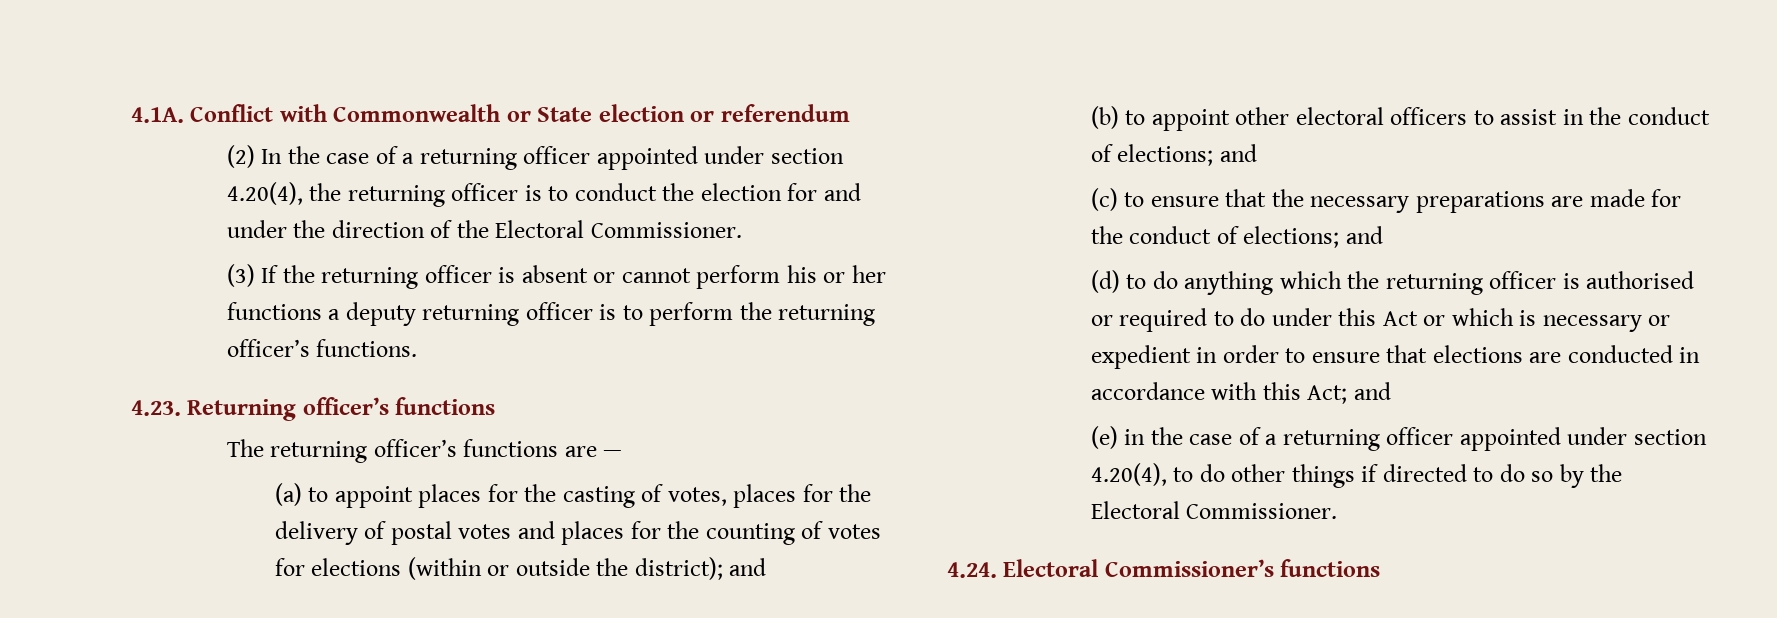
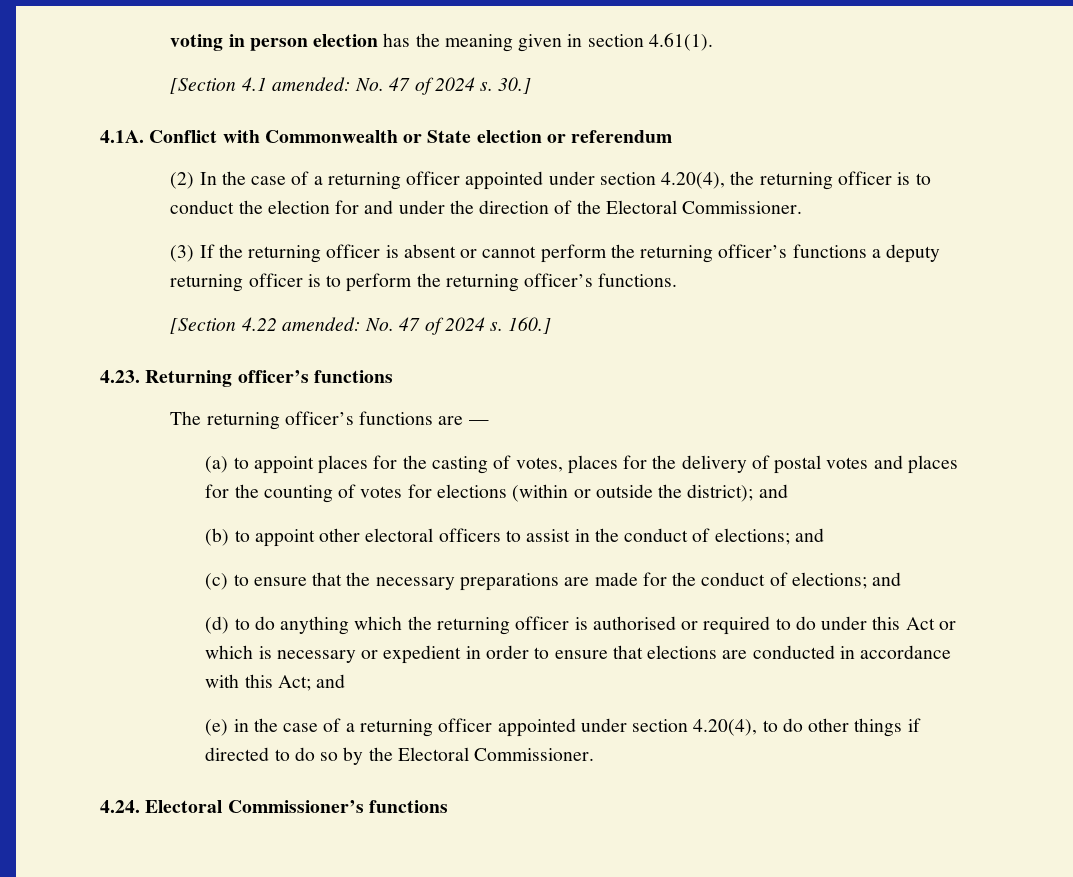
+ voting in person election has the meaning given in section 4.61(1).
+ [Section 4.1 amended: No. 47 of 2024 s. 30.]
- (3) If the returning officer is absent or cannot perform his or her functions a deputy returning officer is to perform the returning officer’s functions.
+ (3) If the returning officer is absent or cannot perform the returning officer’s functions a deputy returning officer is to perform the returning officer’s functions.
+ [Section 4.22 amended: No. 47 of 2024 s. 160.]

